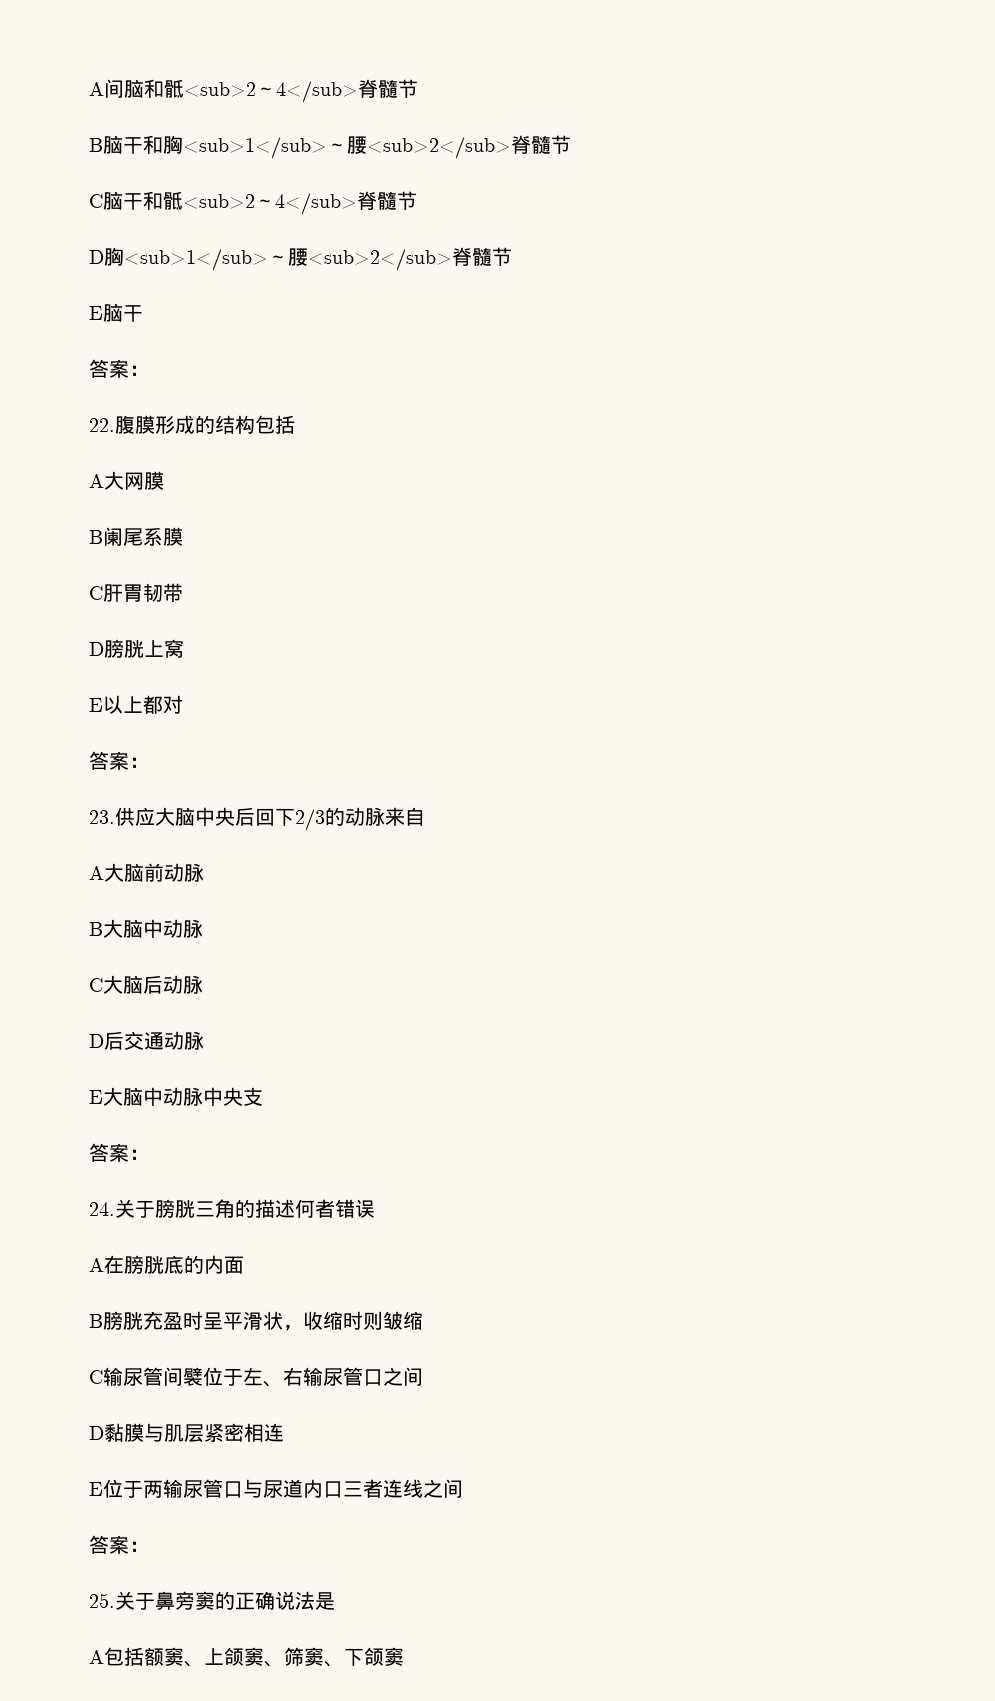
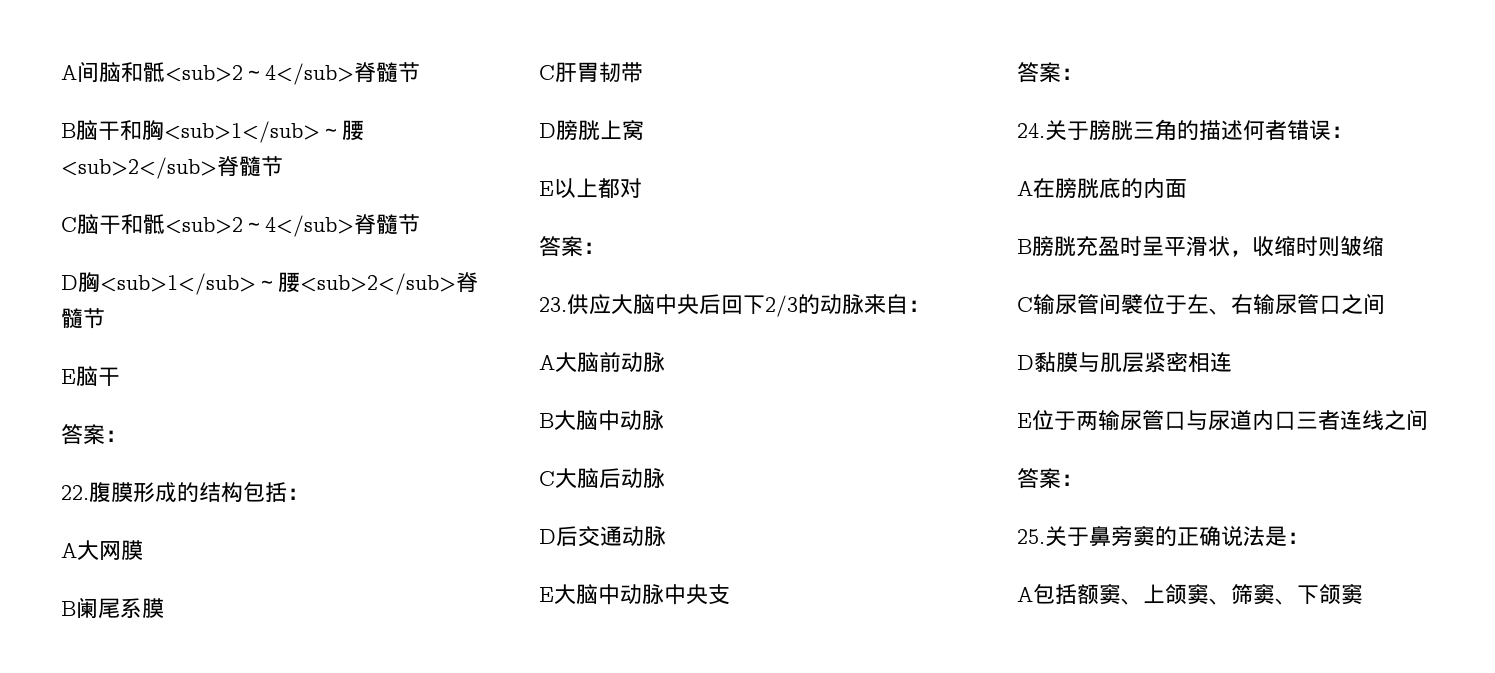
- 22.腹膜形成的结构包括
+ 22.腹膜形成的结构包括：
- 23.供应大脑中央后回下2/3的动脉来自
+ 23.供应大脑中央后回下2/3的动脉来自：
- 24.关于膀胱三角的描述何者错误
+ 24.关于膀胱三角的描述何者错误：
- 25.关于鼻旁窦的正确说法是
+ 25.关于鼻旁窦的正确说法是：

